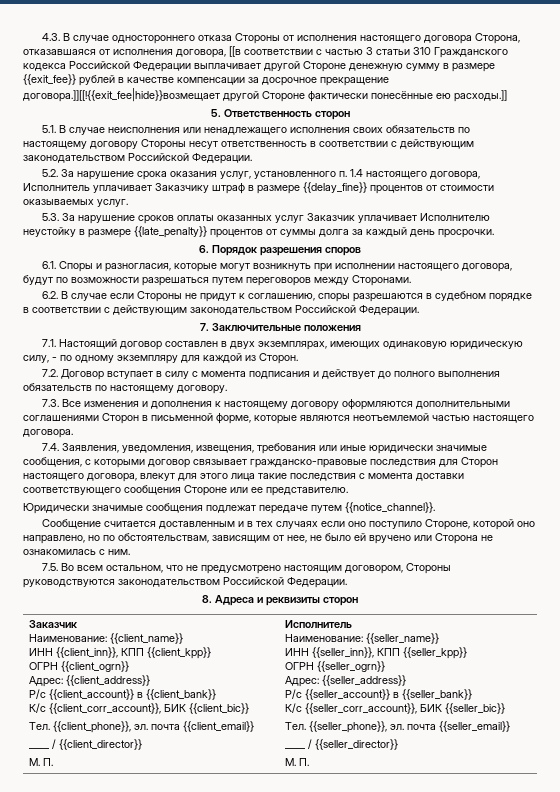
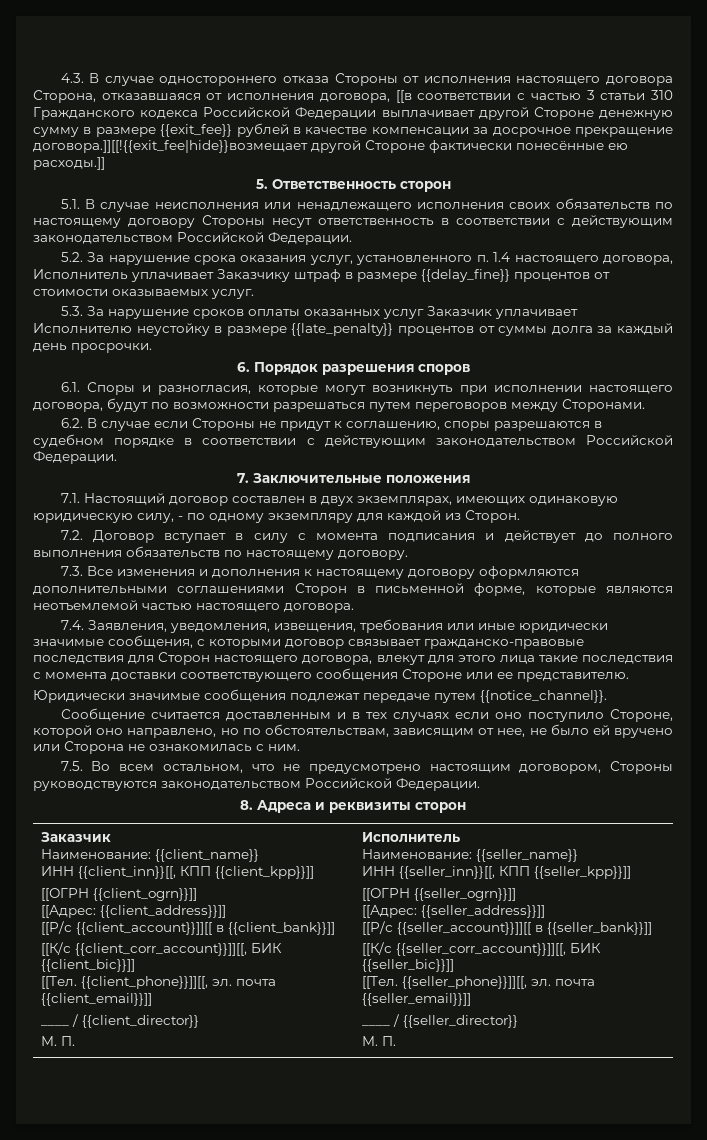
- ИНН {{client_inn}}, КПП {{client_kpp}}
- ОГРН {{client_ogrn}}
- Адрес: {{client_address}}
- Р/с {{client_account}} в {{client_bank}}
- К/с {{client_corr_account}}, БИК {{client_bic}}
- Тел. {{client_phone}}, эл. почта {{client_email}}
+ ИНН {{client_inn}}[[, КПП {{client_kpp}}]]
+ [[ОГРН {{client_ogrn}}]]
+ [[Адрес: {{client_address}}]]
+ [[Р/с {{client_account}}]][[ в {{client_bank}}]]
+ [[К/с {{client_corr_account}}]][[, БИК {{client_bic}}]]
+ [[Тел. {{client_phone}}]][[, эл. почта {{client_email}}]]
- ИНН {{seller_inn}}, КПП {{seller_kpp}}
- ОГРН {{seller_ogrn}}
- Адрес: {{seller_address}}
- Р/с {{seller_account}} в {{seller_bank}}
- К/с {{seller_corr_account}}, БИК {{seller_bic}}
- Тел. {{seller_phone}}, эл. почта {{seller_email}}
+ ИНН {{seller_inn}}[[, КПП {{seller_kpp}}]]
+ [[ОГРН {{seller_ogrn}}]]
+ [[Адрес: {{seller_address}}]]
+ [[Р/с {{seller_account}}]][[ в {{seller_bank}}]]
+ [[К/с {{seller_corr_account}}]][[, БИК {{seller_bic}}]]
+ [[Тел. {{seller_phone}}]][[, эл. почта {{seller_email}}]]

